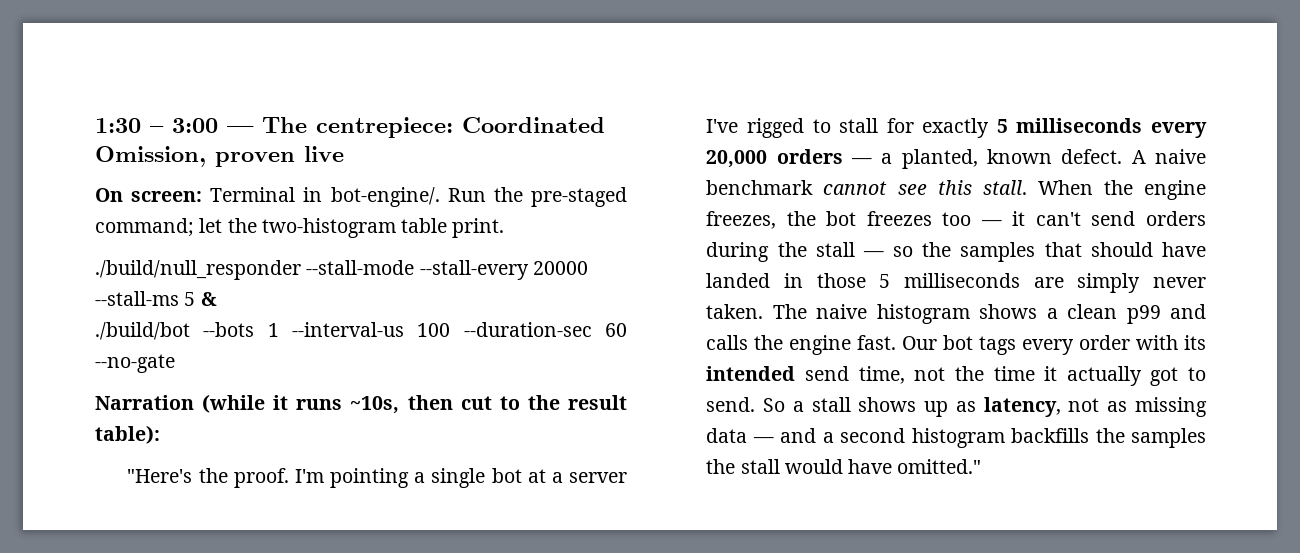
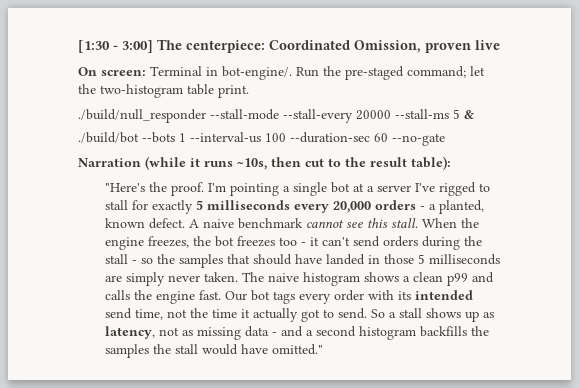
- 1:30 – 3:00 — The centrepiece: Coordinated Omission, proven live
+ [1:30 - 3:00] The centerpiece: Coordinated Omission, proven live
- I'm pointing a single bot at a server I've rigged to stall for exactly 5 milliseconds every 20,000 orders — a planted, known defect.
+ I'm pointing a single bot at a server I've rigged to stall for exactly 5 milliseconds every 20,000 orders - a planted, known defect.
- When the engine freezes, the bot freezes too — it can't send orders during the stall — so the samples that should have landed in those 5 milliseconds are simply never taken.
+ When the engine freezes, the bot freezes too - it can't send orders during the stall - so the samples that should have landed in those 5 milliseconds are simply never taken.
- So a stall shows up as latency, not as missing data — and a second histogram backfills the samples the stall would have omitted."
+ So a stall shows up as latency, not as missing data - and a second histogram backfills the samples the stall would have omitted."

